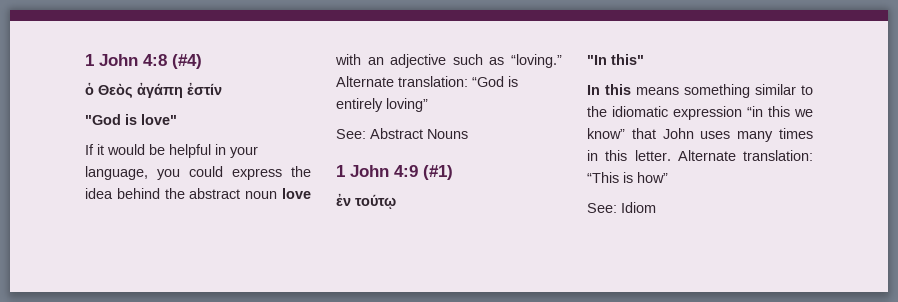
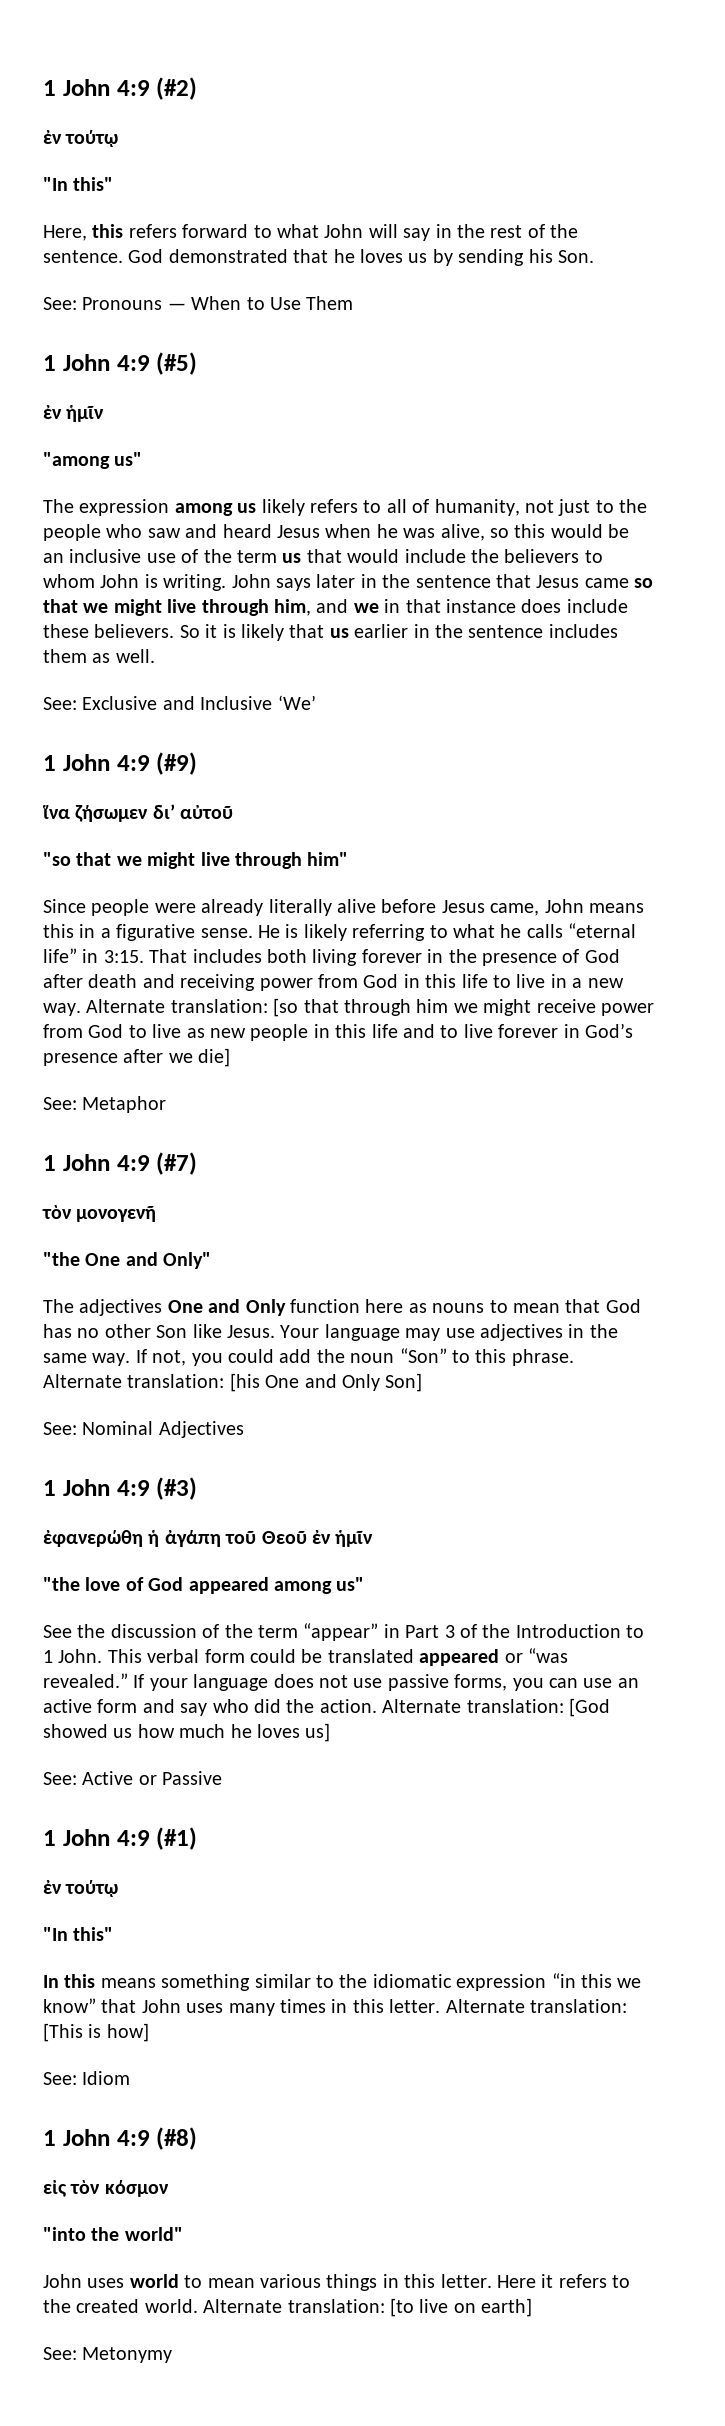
- 1 John 4:8 (#4)
- ὁ Θεὸς ἀγάπη ἐστίν
- "God is love"
- If it would be helpful in your language, you could express the idea behind the abstract noun love with an adjective such as “loving.” Alternate translation: “God is entirely loving”
- See: Abstract Nouns
+ 1 John 4:9 (#2)
+ ἐν τούτῳ
+ "In this"
+ Here, this refers forward to what John will say in the rest of the sentence. God demonstrated that he loves us by sending his Son.
+ See: Pronouns — When to Use Them
+ 1 John 4:9 (#5)
+ ἐν ἡμῖν
+ "among us"
+ The expression among us likely refers to all of humanity, not just to the people who saw and heard Jesus when he was alive, so this would be an inclusive use of the term us that would include the believers to whom John is writing. John says later in the sentence that Jesus came so that we might live through him, and we in that instance does include these believers. So it is likely that us earlier in the sentence includes them as well.
+ See: Exclusive and Inclusive ‘We’
+ 1 John 4:9 (#9)
+ ἵνα ζήσωμεν δι’ αὐτοῦ
+ "so that we might live through him"
+ Since people were already literally alive before Jesus came, John means this in a figurative sense. He is likely referring to what he calls “eternal life” in 3:15. That includes both living forever in the presence of God after death and receiving power from God in this life to live in a new way. Alternate translation: [so that through him we might receive power from God to live as new people in this life and to live forever in God’s presence after we die]
+ See: Metaphor
+ 1 John 4:9 (#7)
+ τὸν μονογενῆ
+ "the One and Only"
+ The adjectives One and Only function here as nouns to mean that God has no other Son like Jesus. Your language may use adjectives in the same way. If not, you could add the noun “Son” to this phrase. Alternate translation: [his One and Only Son]
+ See: Nominal Adjectives
+ 1 John 4:9 (#3)
+ ἐφανερώθη ἡ ἀγάπη τοῦ Θεοῦ ἐν ἡμῖν
+ "the love of God appeared among us"
+ See the discussion of the term “appear” in Part 3 of the Introduction to 1 John. This verbal form could be translated appeared or “was revealed.” If your language does not use passive forms, you can use an active form and say who did the action. Alternate translation: [God showed us how much he loves us]
+ See: Active or Passive
- Alternate translation: “This is how”
+ Alternate translation: [This is how]
+ 1 John 4:9 (#8)
+ εἰς τὸν κόσμον
+ "into the world"
+ John uses world to mean various things in this letter. Here it refers to the created world. Alternate translation: [to live on earth]
+ See: Metonymy

